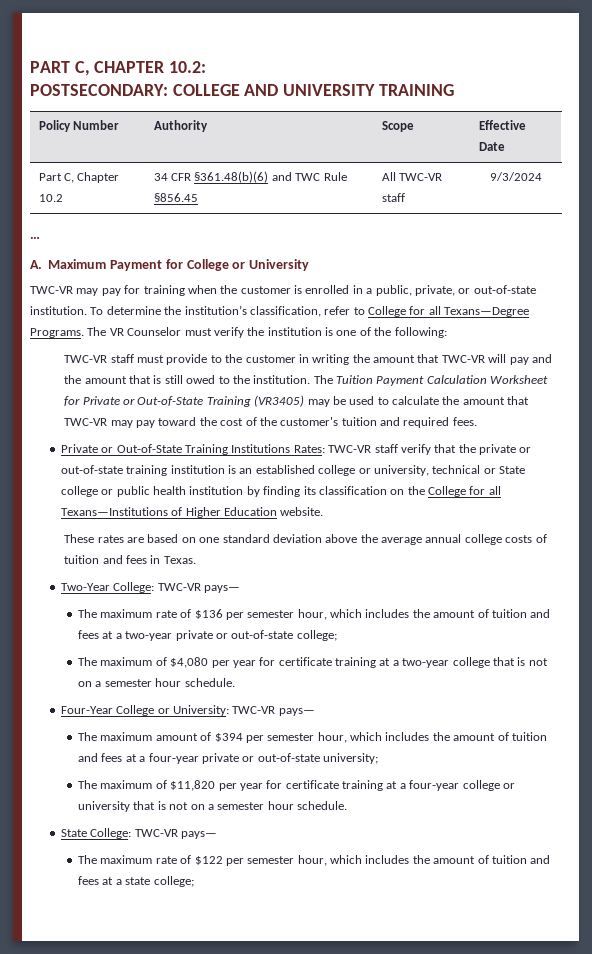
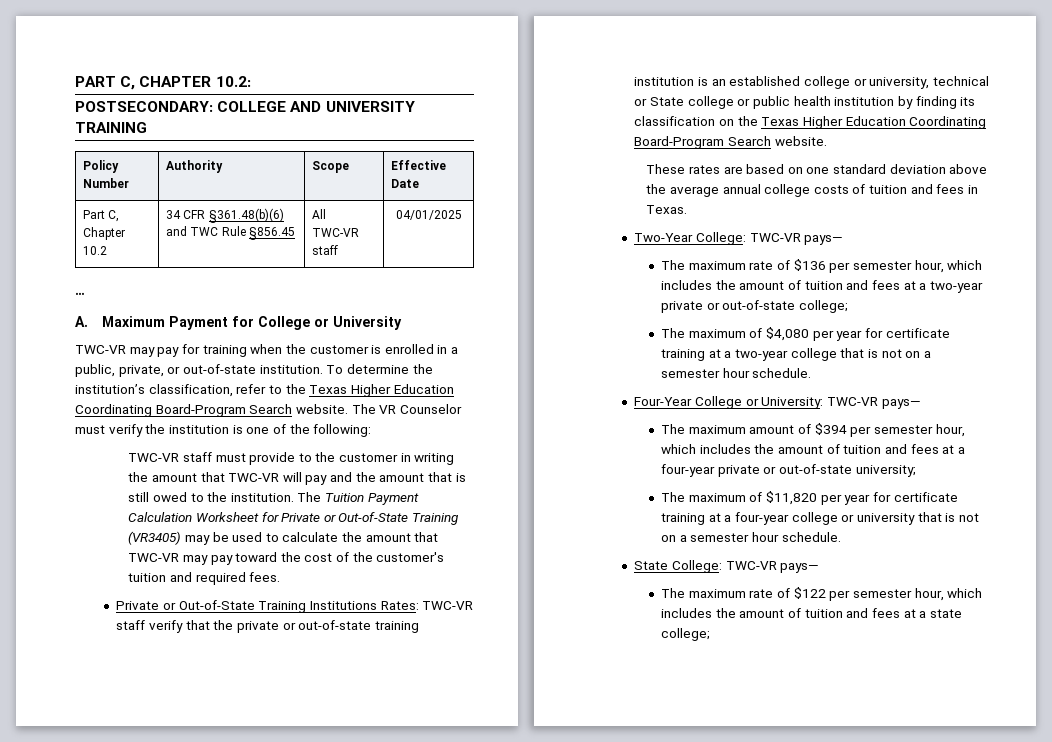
- Part C, Chapter 10.2 | 34 CFR §361.48(b)(6) and TWC Rule §856.45 | All TWC-VR staff | 9/3/2024
+ Part C, Chapter 10.2 | 34 CFR §361.48(b)(6) and TWC Rule §856.45 | All TWC-VR staff | 04/01/2025
- To determine the institution’s classification, refer to College for all Texans—Degree Programs.
+ To determine the institution’s classification, refer to the Texas Higher Education Coordinating Board-Program Search website.
- Private or Out-of-State Training Institutions Rates: TWC-VR staff verify that the private or out-of-state training institution is an established college or university, technical or State college or public health institution by finding its classification on the College for all Texans—Institutions of Higher Education website.
+ Private or Out-of-State Training Institutions Rates: TWC-VR staff verify that the private or out-of-state training institution is an established college or university, technical or State college or public health institution by finding its classification on the Texas Higher Education Coordinating Board-Program Search website.

